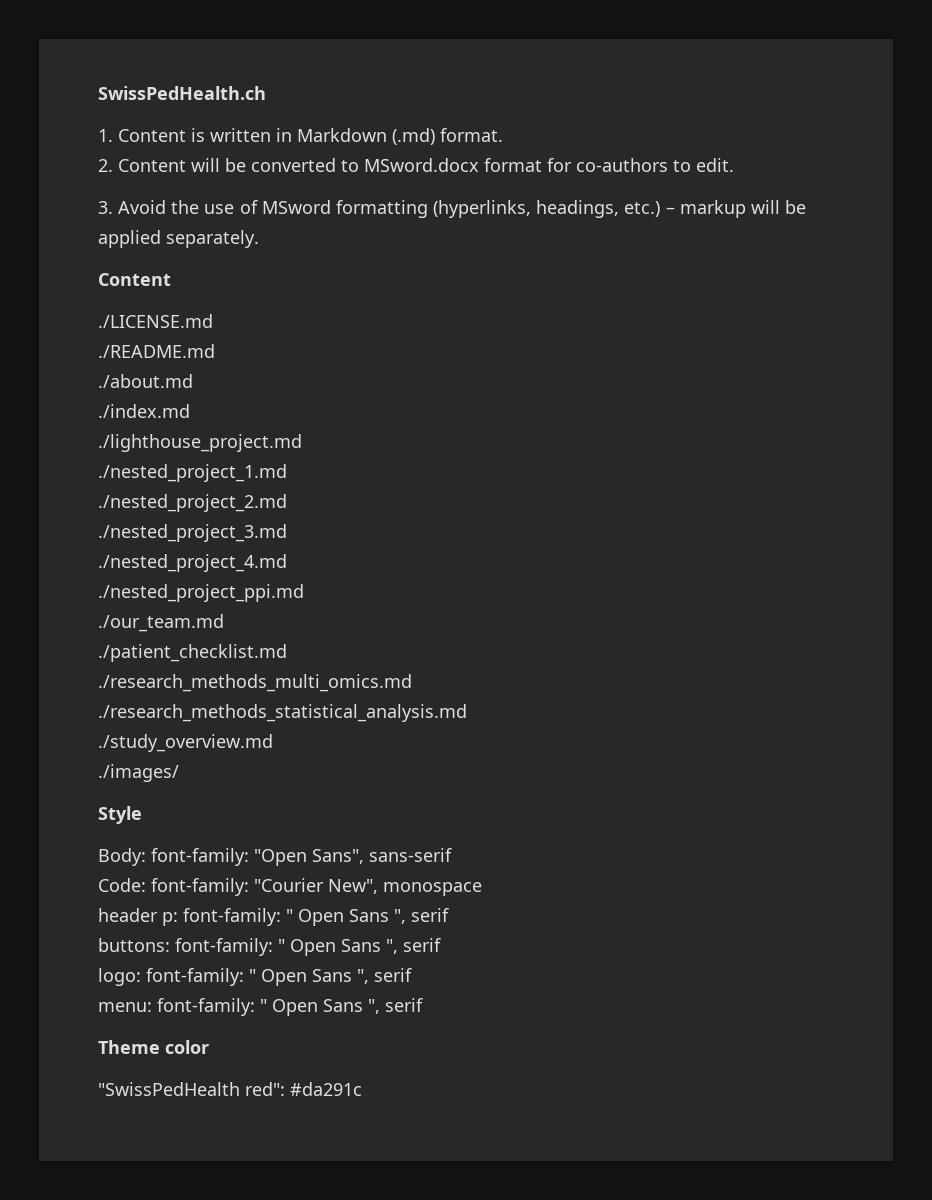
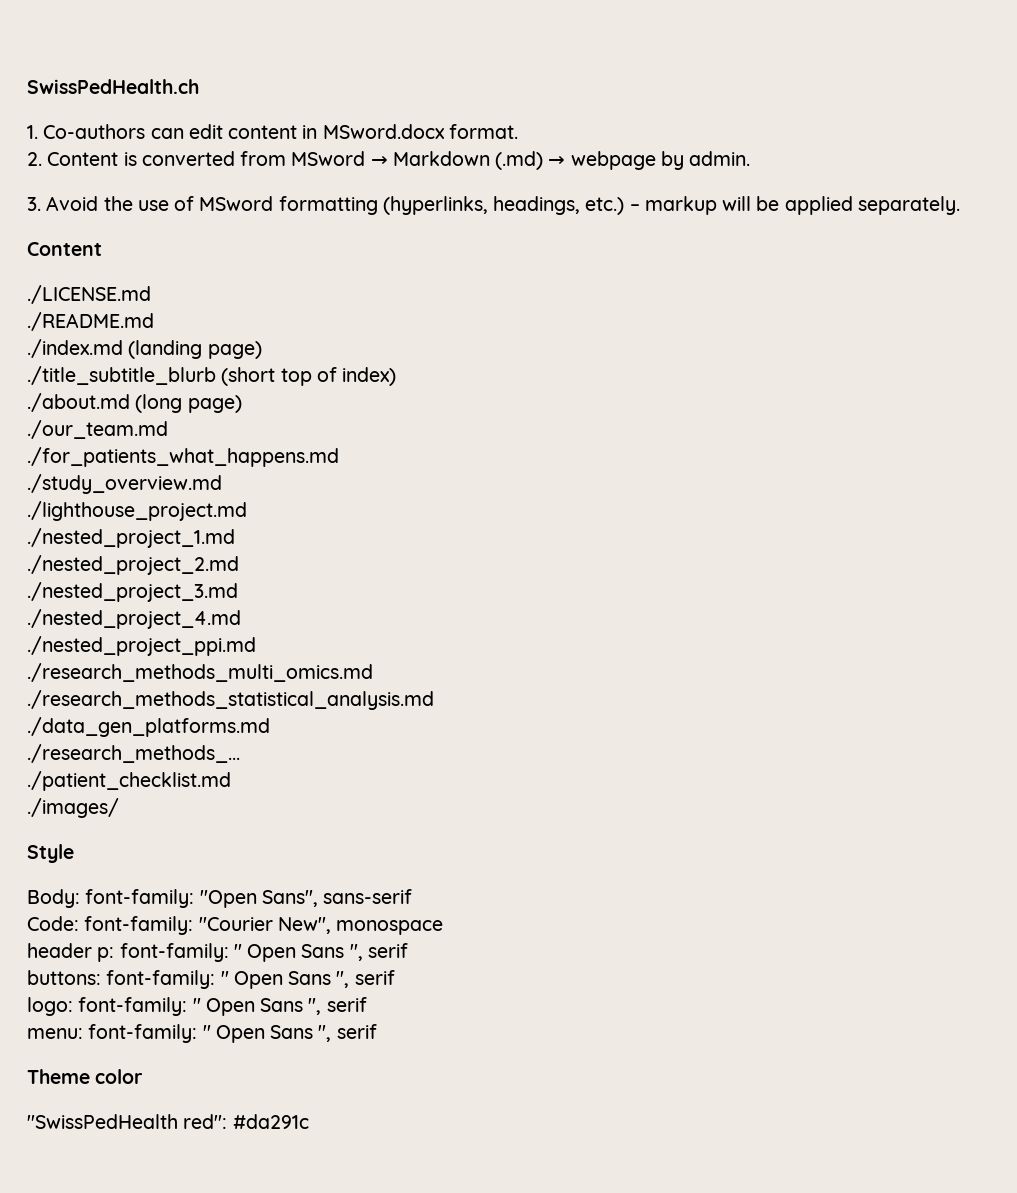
- 1. Content is written in Markdown (.md) format.
- 2. Content will be converted to MSword.docx format for co-authors to edit.
+ 1. Co-authors can edit content in MSword.docx format.
+ 2. Content is converted from MSword → Markdown (.md) → webpage by admin.
- ./about.md
- ./index.md
+ ./index.md (landing page)
+ ./title_subtitle_blurb (short top of index)
+ ./about.md (long page)
+ ./our_team.md
+ ./for_patients_what_happens.md
+ ./study_overview.md
- ./our_team.md
- ./patient_checklist.md
- ./study_overview.md
+ ./data_gen_platforms.md
+ ./research_methods_...
+ ./patient_checklist.md

